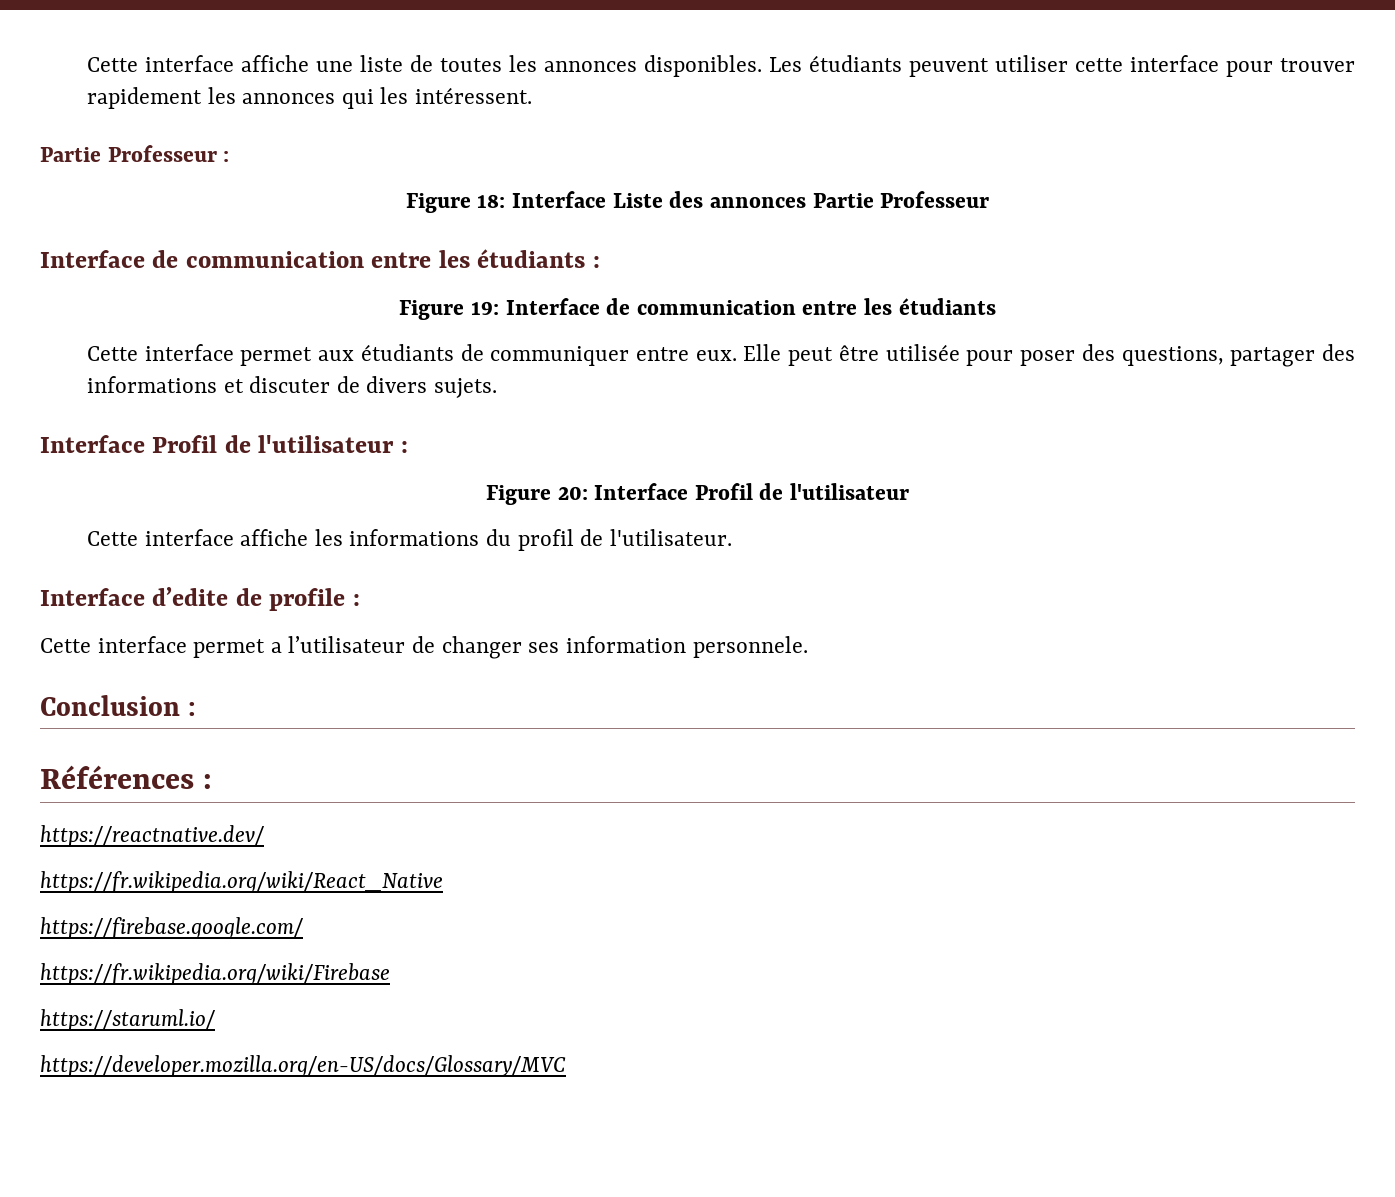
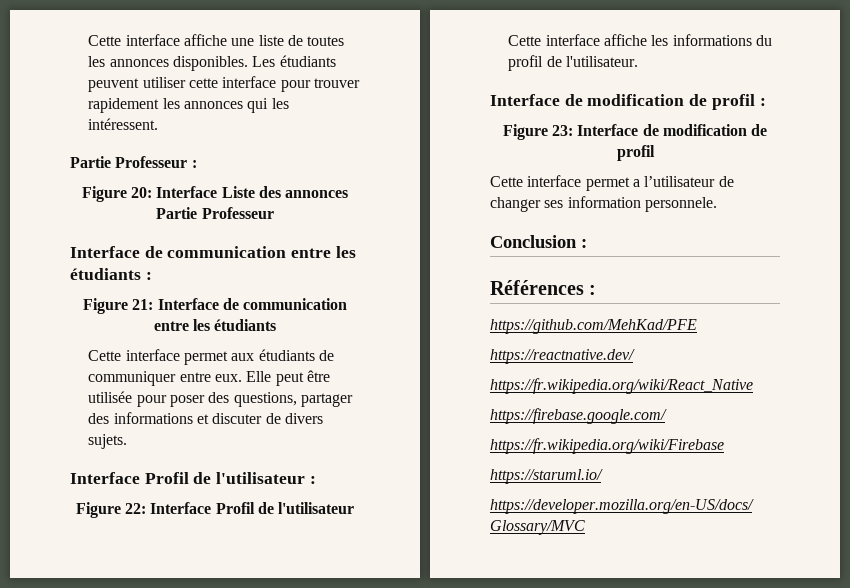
- Figure 18: Interface Liste des annonces Partie Professeur
+ Figure 20: Interface Liste des annonces Partie Professeur
- Figure 19: Interface de communication entre les étudiants
+ Figure 21: Interface de communication entre les étudiants
- Figure 20: Interface Profil de l'utilisateur
+ Figure 22: Interface Profil de l'utilisateur
- Interface d’edite de profile :
+ Interface de modification de profil :
+ Figure 23: Interface de modification de profil
+ https://github.com/MehKad/PFE

